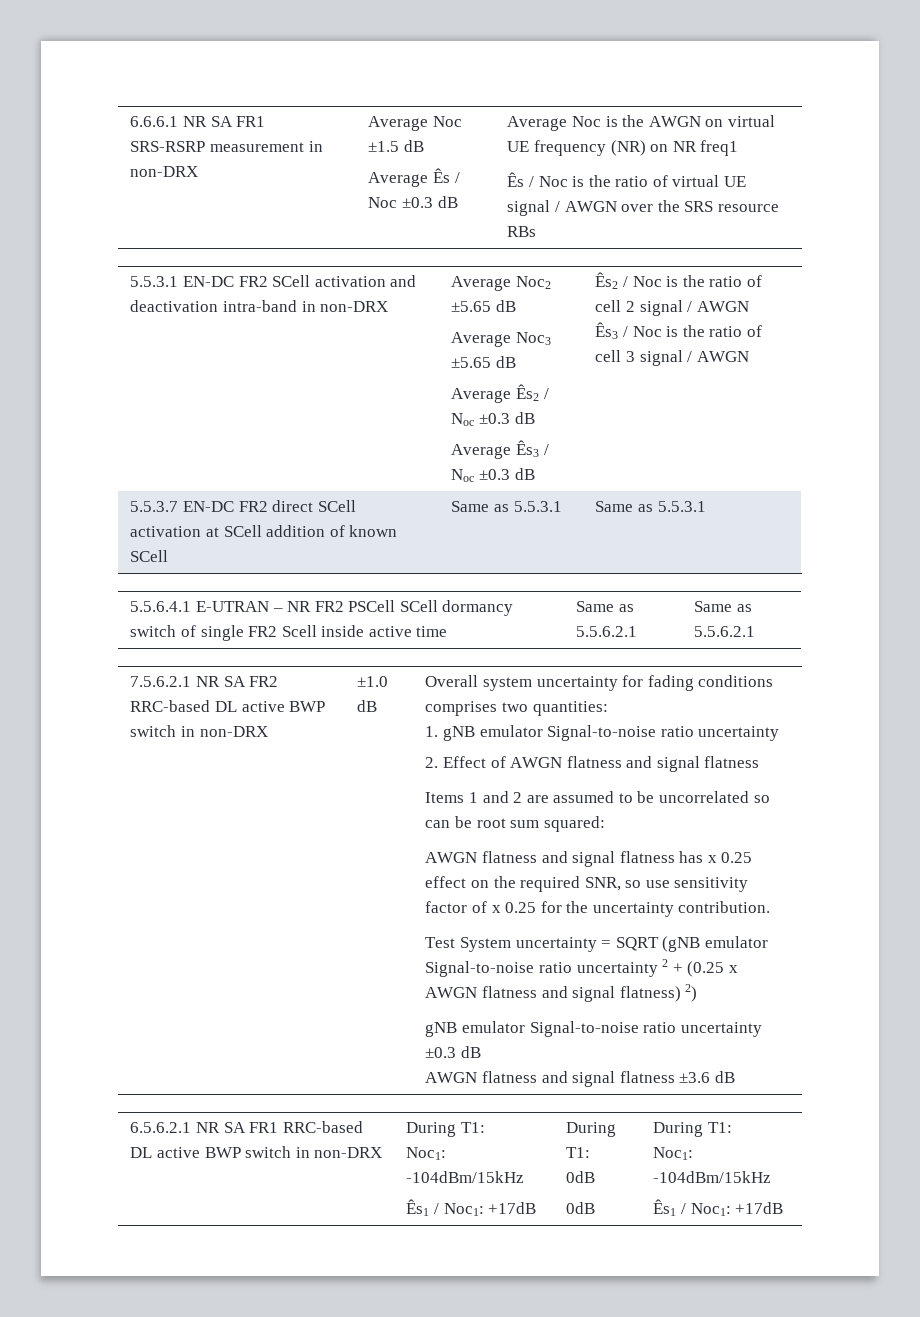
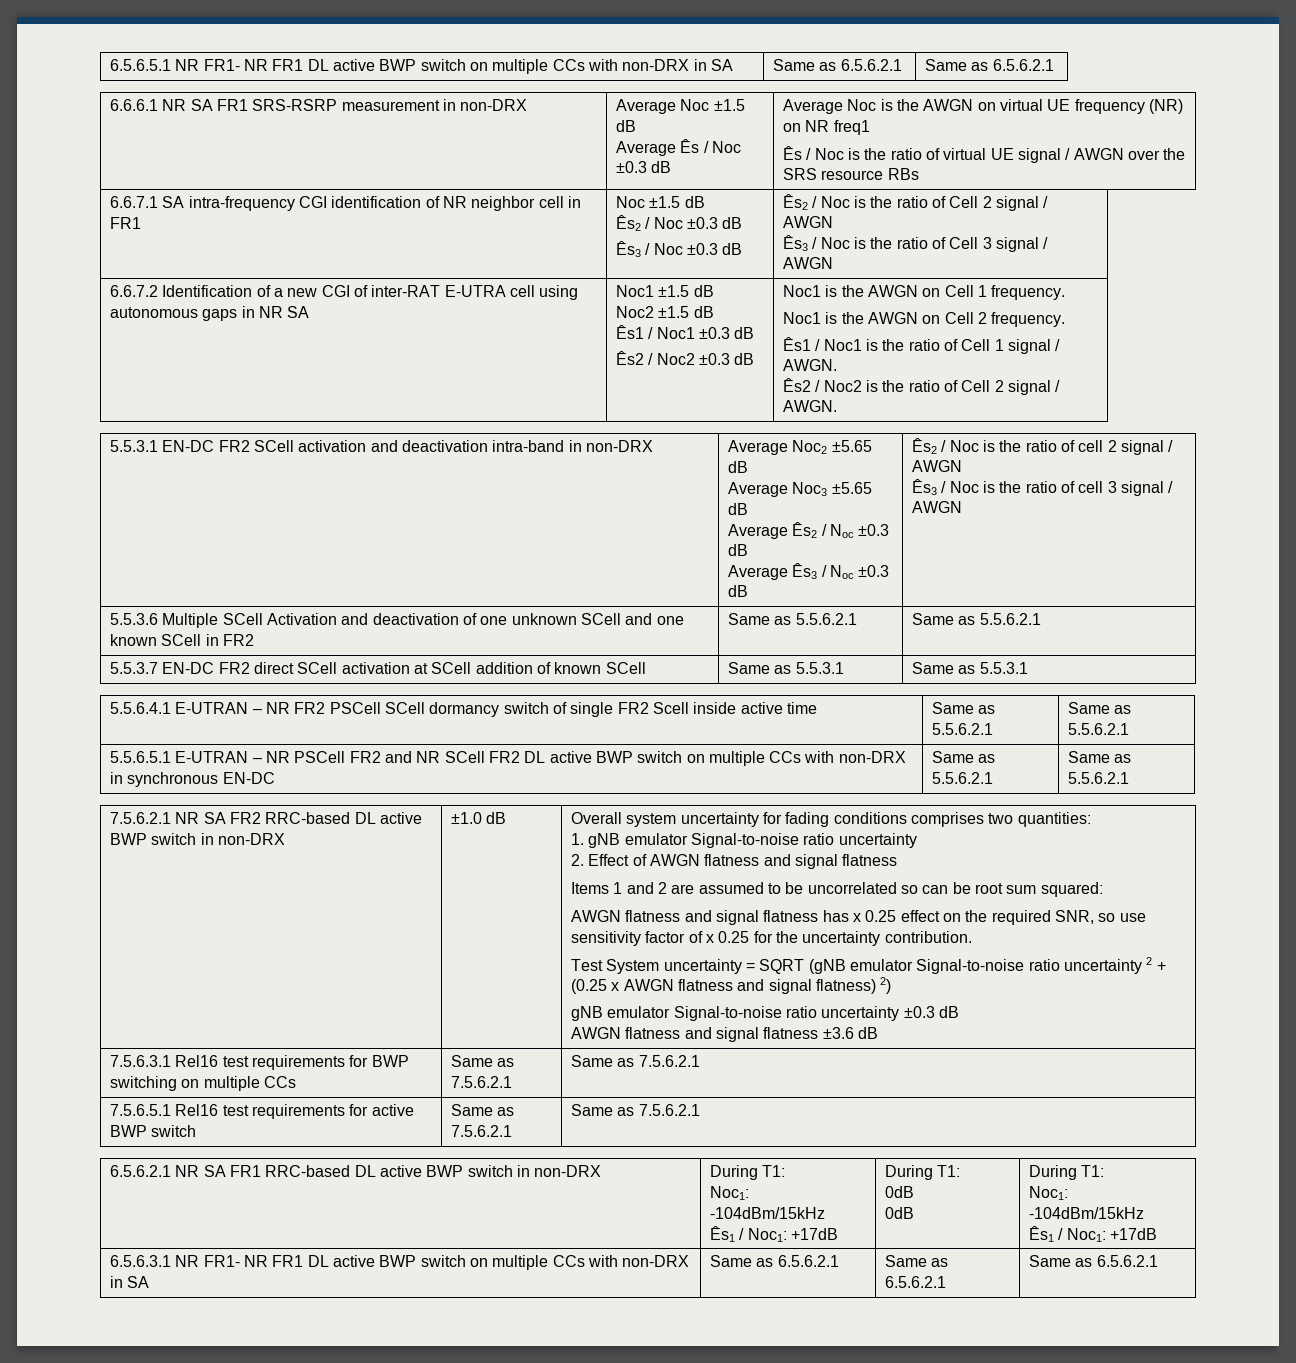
+ 6.5.6.5.1 NR FR1- NR FR1 DL active BWP switch on multiple CCs with non-DRX in SA | Same as 6.5.6.2.1 | Same as 6.5.6.2.1
+ 6.6.7.1 SA intra-frequency CGI identification of NR neighbor cell in FR1 | Noc ±1.5 dB
+ Ês2 / Noc ±0.3 dB
+ Ês3 / Noc ±0.3 dB | Ês2 / Noc is the ratio of Cell 2 signal / AWGN
+ Ês3 / Noc is the ratio of Cell 3 signal / AWGN
+ 6.6.7.2 Identification of a new CGI of inter-RAT E-UTRA cell using autonomous gaps in NR SA | Noc1 ±1.5 dB
+ Noc2 ±1.5 dB
+ Ês1 / Noc1 ±0.3 dB
+ Ês2 / Noc2 ±0.3 dB | Noc1 is the AWGN on Cell 1 frequency.
+ Noc1 is the AWGN on Cell 2 frequency.
+ Ês1 / Noc1 is the ratio of Cell 1 signal / AWGN.
+ Ês2 / Noc2 is the ratio of Cell 2 signal / AWGN.
+ 5.5.3.6 Multiple SCell Activation and deactivation of one unknown SCell and one known SCell in FR2 | Same as 5.5.6.2.1 | Same as 5.5.6.2.1
+ 5.5.6.5.1 E-UTRAN – NR PSCell FR2 and NR SCell FR2 DL active BWP switch on multiple CCs with non-DRX in synchronous EN-DC | Same as 5.5.6.2.1 | Same as 5.5.6.2.1
+ 7.5.6.3.1 Rel16 test requirements for BWP switching on multiple CCs | Same as 7.5.6.2.1 | Same as 7.5.6.2.1
+ 7.5.6.5.1 Rel16 test requirements for active BWP switch | Same as 7.5.6.2.1 | Same as 7.5.6.2.1
+ 6.5.6.3.1 NR FR1- NR FR1 DL active BWP switch on multiple CCs with non-DRX in SA | Same as 6.5.6.2.1 | Same as 6.5.6.2.1 | Same as 6.5.6.2.1

